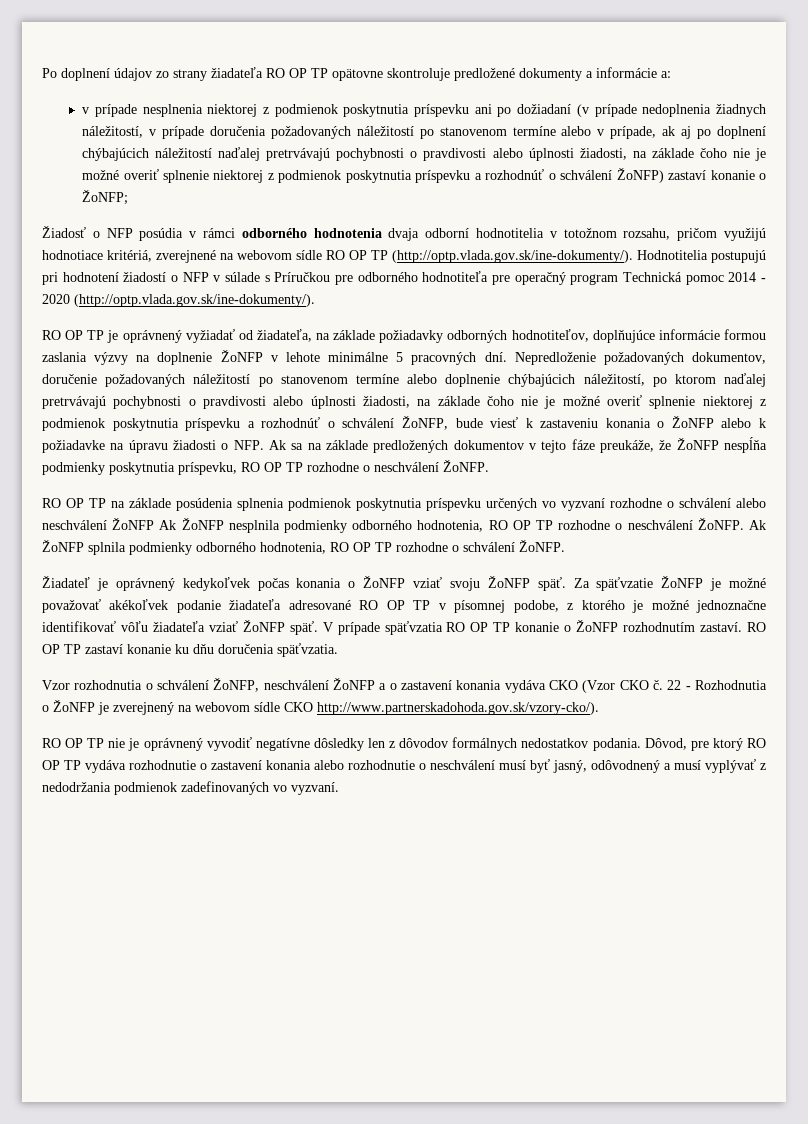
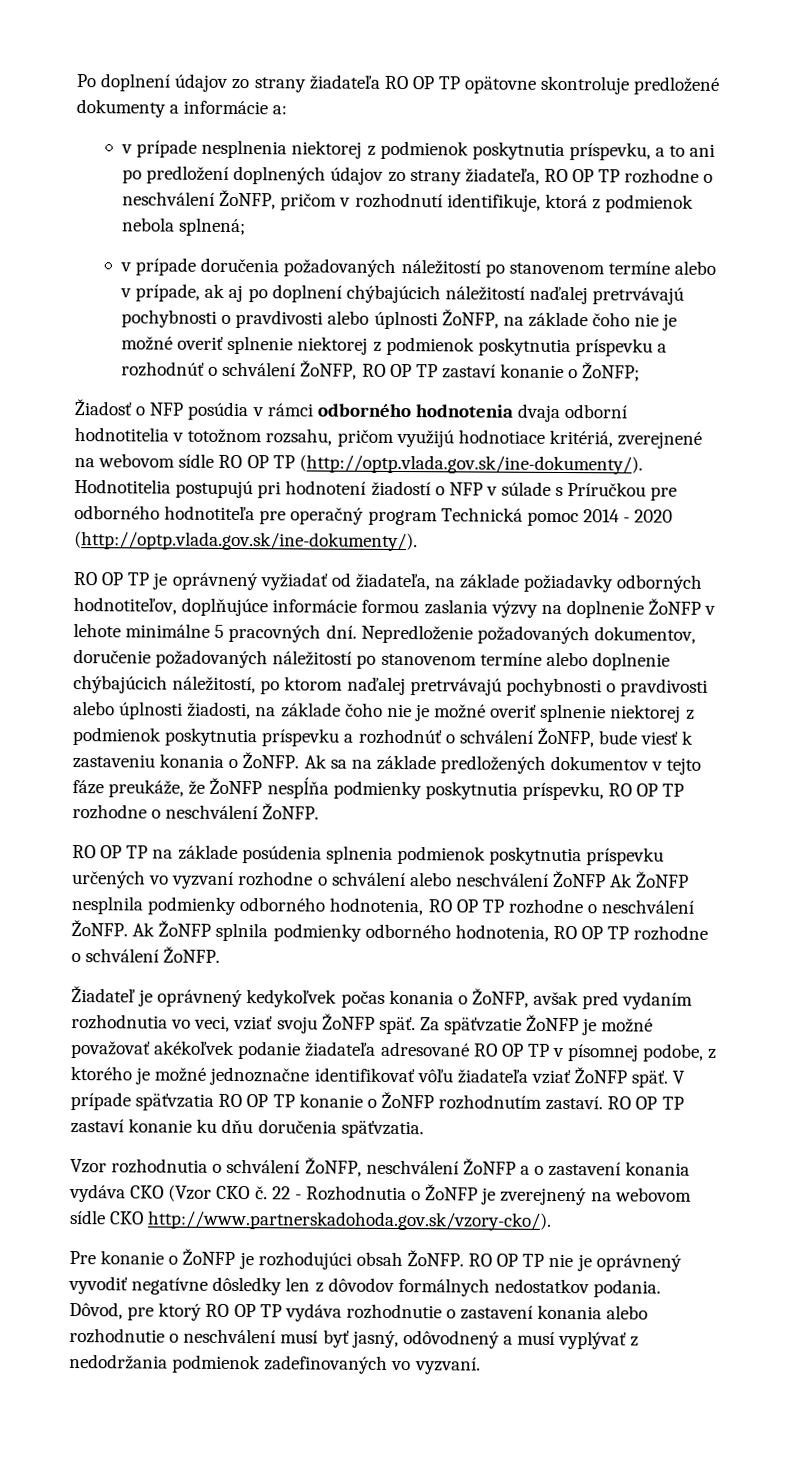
- v prípade nesplnenia niektorej z podmienok poskytnutia príspevku ani po dožiadaní (v prípade nedoplnenia žiadnych náležitostí, v prípade doručenia požadovaných náležitostí po stanovenom termíne alebo v prípade, ak aj po doplnení chýbajúcich náležitostí naďalej pretrvávajú pochybnosti o pravdivosti alebo úplnosti žiadosti, na základe čoho nie je možné overiť splnenie niektorej z podmienok poskytnutia príspevku a rozhodnúť o schválení ŽoNFP) zastaví konanie o ŽoNFP;
+ v prípade nesplnenia niektorej z podmienok poskytnutia príspevku, a to ani po predložení doplnených údajov zo strany žiadateľa, RO OP TP rozhodne o neschválení ŽoNFP, pričom v rozhodnutí identifikuje, ktorá z podmienok nebola splnená;
+ v prípade doručenia požadovaných náležitostí po stanovenom termíne alebo v prípade, ak aj po doplnení chýbajúcich náležitostí naďalej pretrvávajú pochybnosti o pravdivosti alebo úplnosti ŽoNFP, na základe čoho nie je možné overiť splnenie niektorej z podmienok poskytnutia príspevku a rozhodnúť o schválení ŽoNFP, RO OP TP zastaví konanie o ŽoNFP;
- Nepredloženie požadovaných dokumentov, doručenie požadovaných náležitostí po stanovenom termíne alebo doplnenie chýbajúcich náležitostí, po ktorom naďalej pretrvávajú pochybnosti o pravdivosti alebo úplnosti žiadosti, na základe čoho nie je možné overiť splnenie niektorej z podmienok poskytnutia príspevku a rozhodnúť o schválení ŽoNFP, bude viesť k zastaveniu konania o ŽoNFP alebo k požiadavke na úpravu žiadosti o NFP. Ak sa na základe predložených dokumentov v tejto fáze preukáže, že ŽoNFP nespĺňa podmienky poskytnutia príspevku, RO OP TP rozhodne o neschválení ŽoNFP.
+ Nepredloženie požadovaných dokumentov, doručenie požadovaných náležitostí po stanovenom termíne alebo doplnenie chýbajúcich náležitostí, po ktorom naďalej pretrvávajú pochybnosti o pravdivosti alebo úplnosti žiadosti, na základe čoho nie je možné overiť splnenie niektorej z podmienok poskytnutia príspevku a rozhodnúť o schválení ŽoNFP, bude viesť k zastaveniu konania o ŽoNFP. Ak sa na základe predložených dokumentov v tejto fáze preukáže, že ŽoNFP nespĺňa podmienky poskytnutia príspevku, RO OP TP rozhodne o neschválení ŽoNFP.
- Žiadateľ je oprávnený kedykoľvek počas konania o ŽoNFP vziať svoju ŽoNFP späť.
+ Žiadateľ je oprávnený kedykoľvek počas konania o ŽoNFP, avšak pred vydaním rozhodnutia vo veci, vziať svoju ŽoNFP späť.
+ Pre konanie o ŽoNFP je rozhodujúci obsah ŽoNFP.

